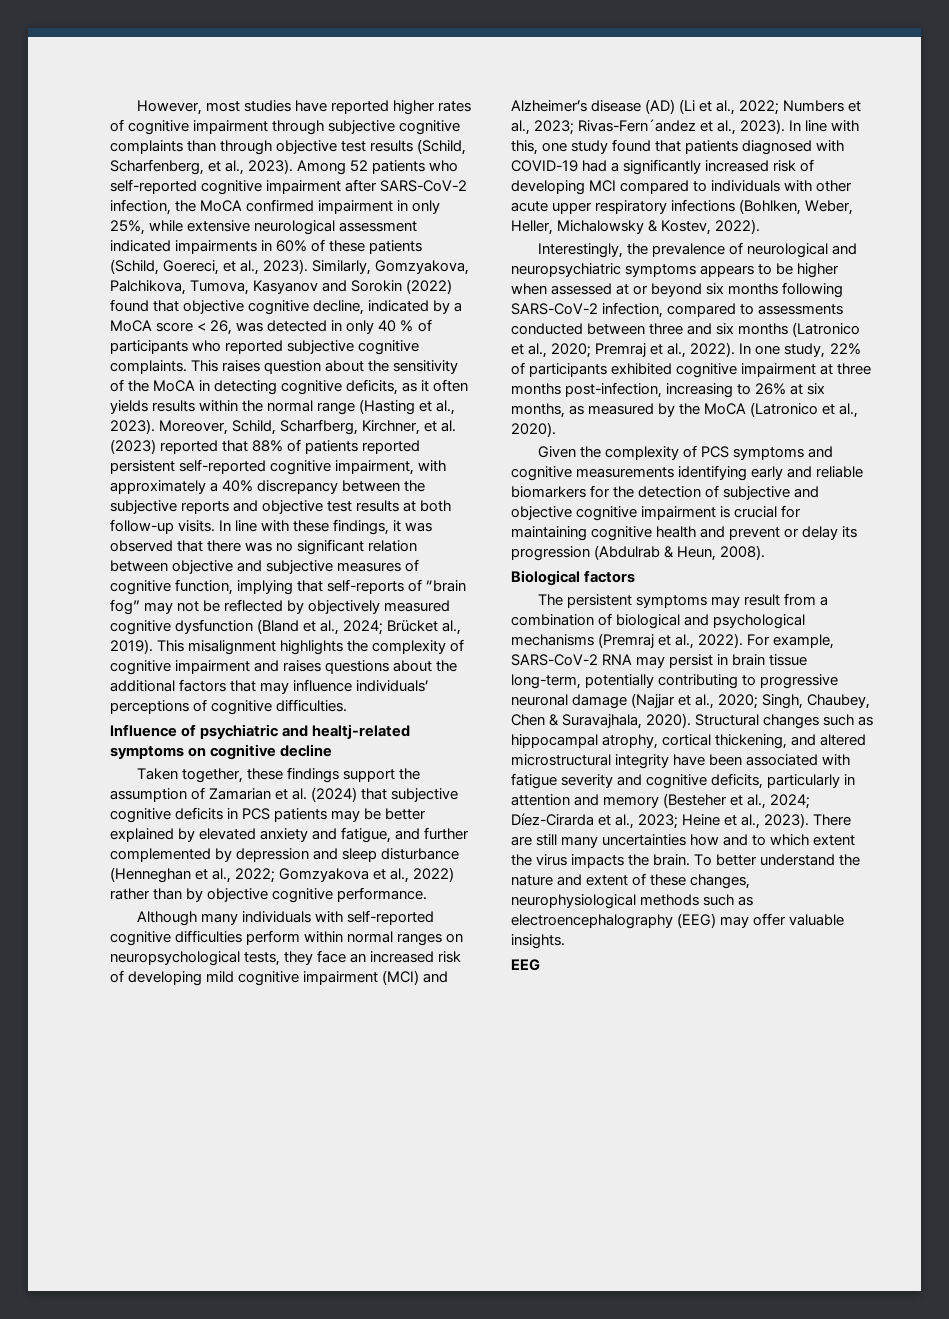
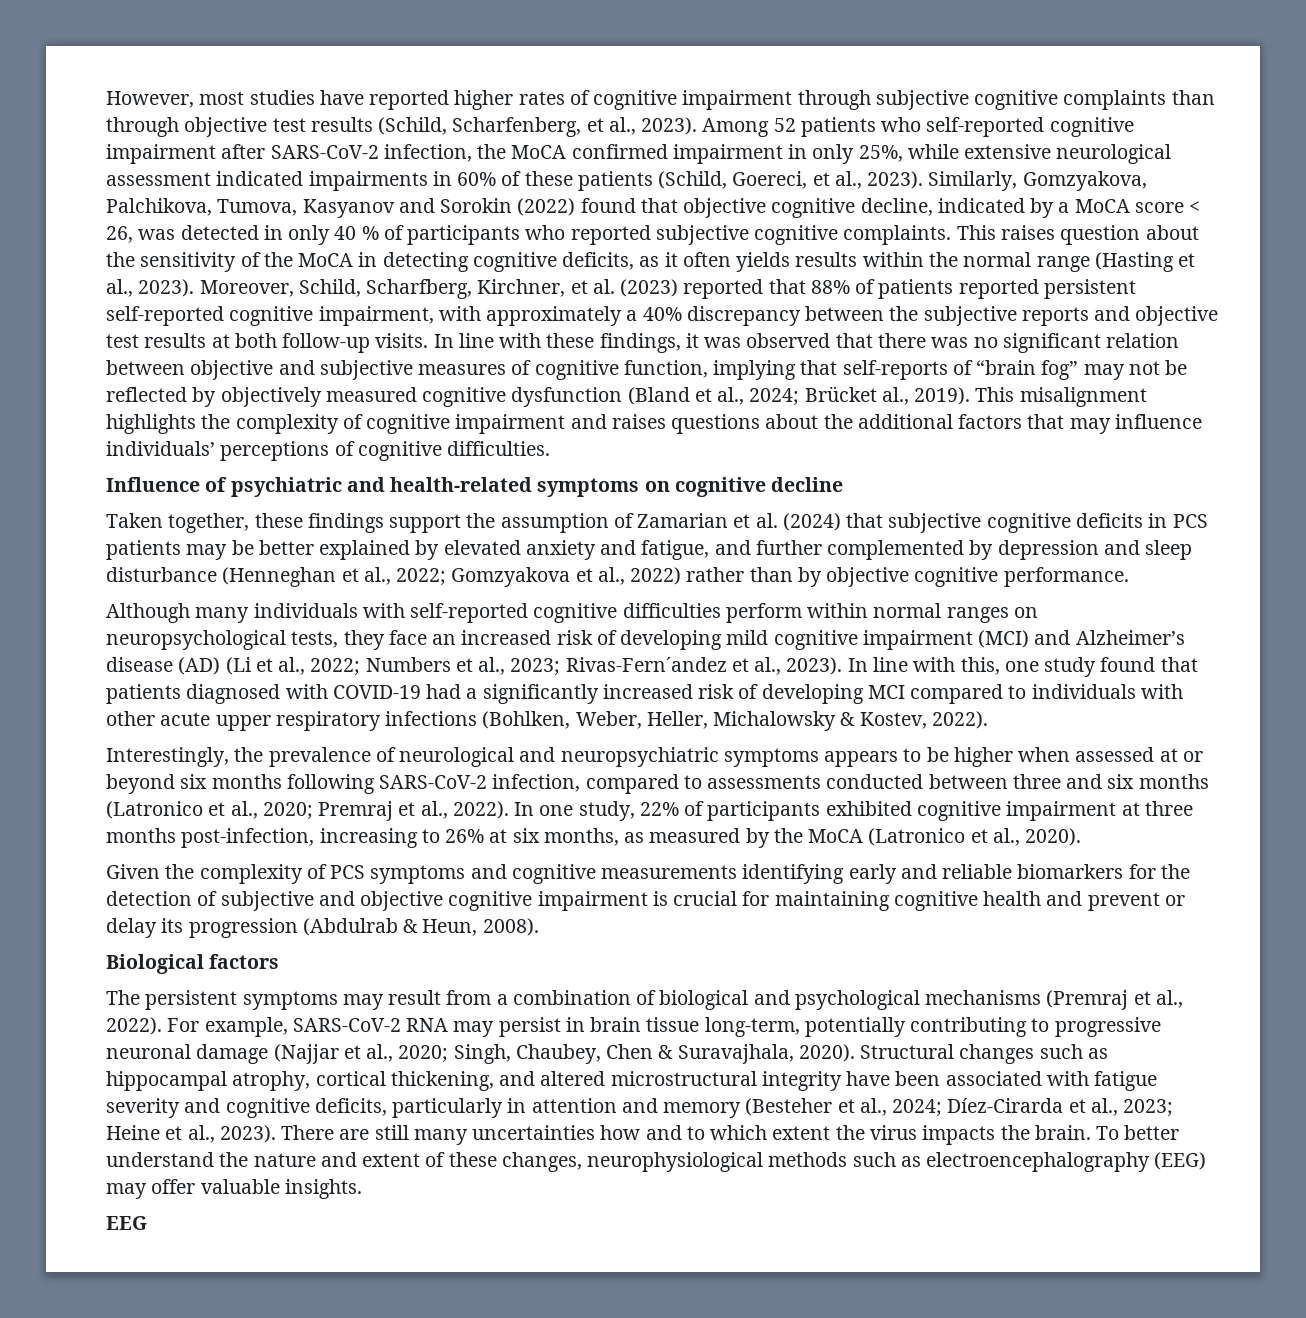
- Influence of psychiatric and healtj-related symptoms on cognitive decline
+ Influence of psychiatric and health-related symptoms on cognitive decline

